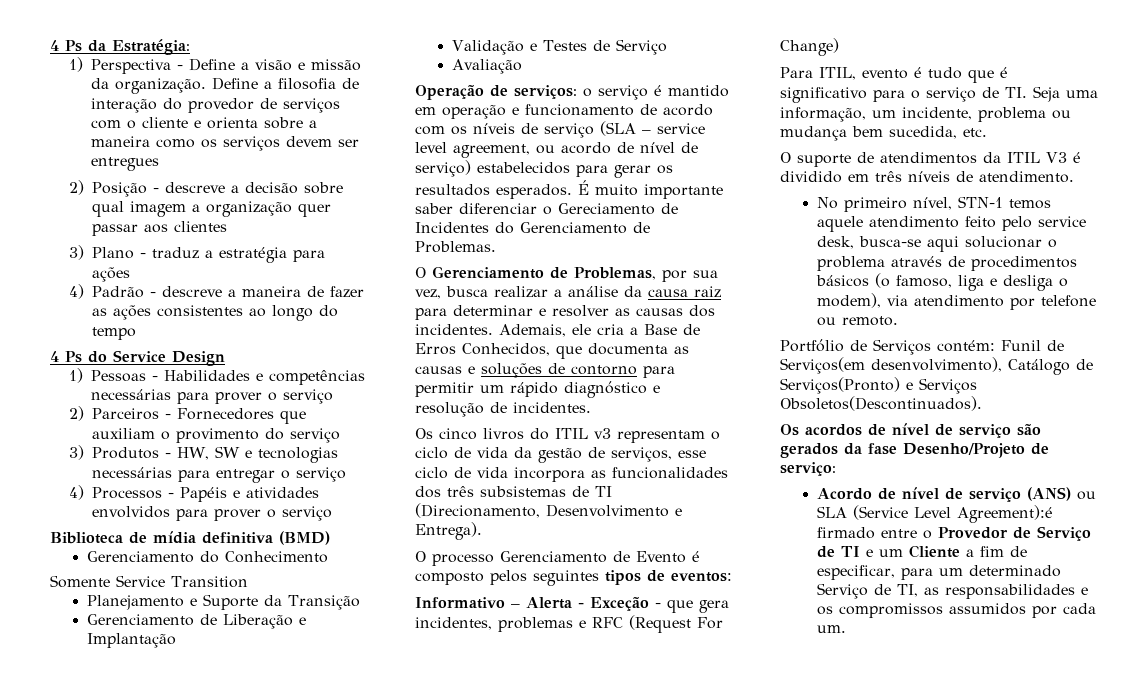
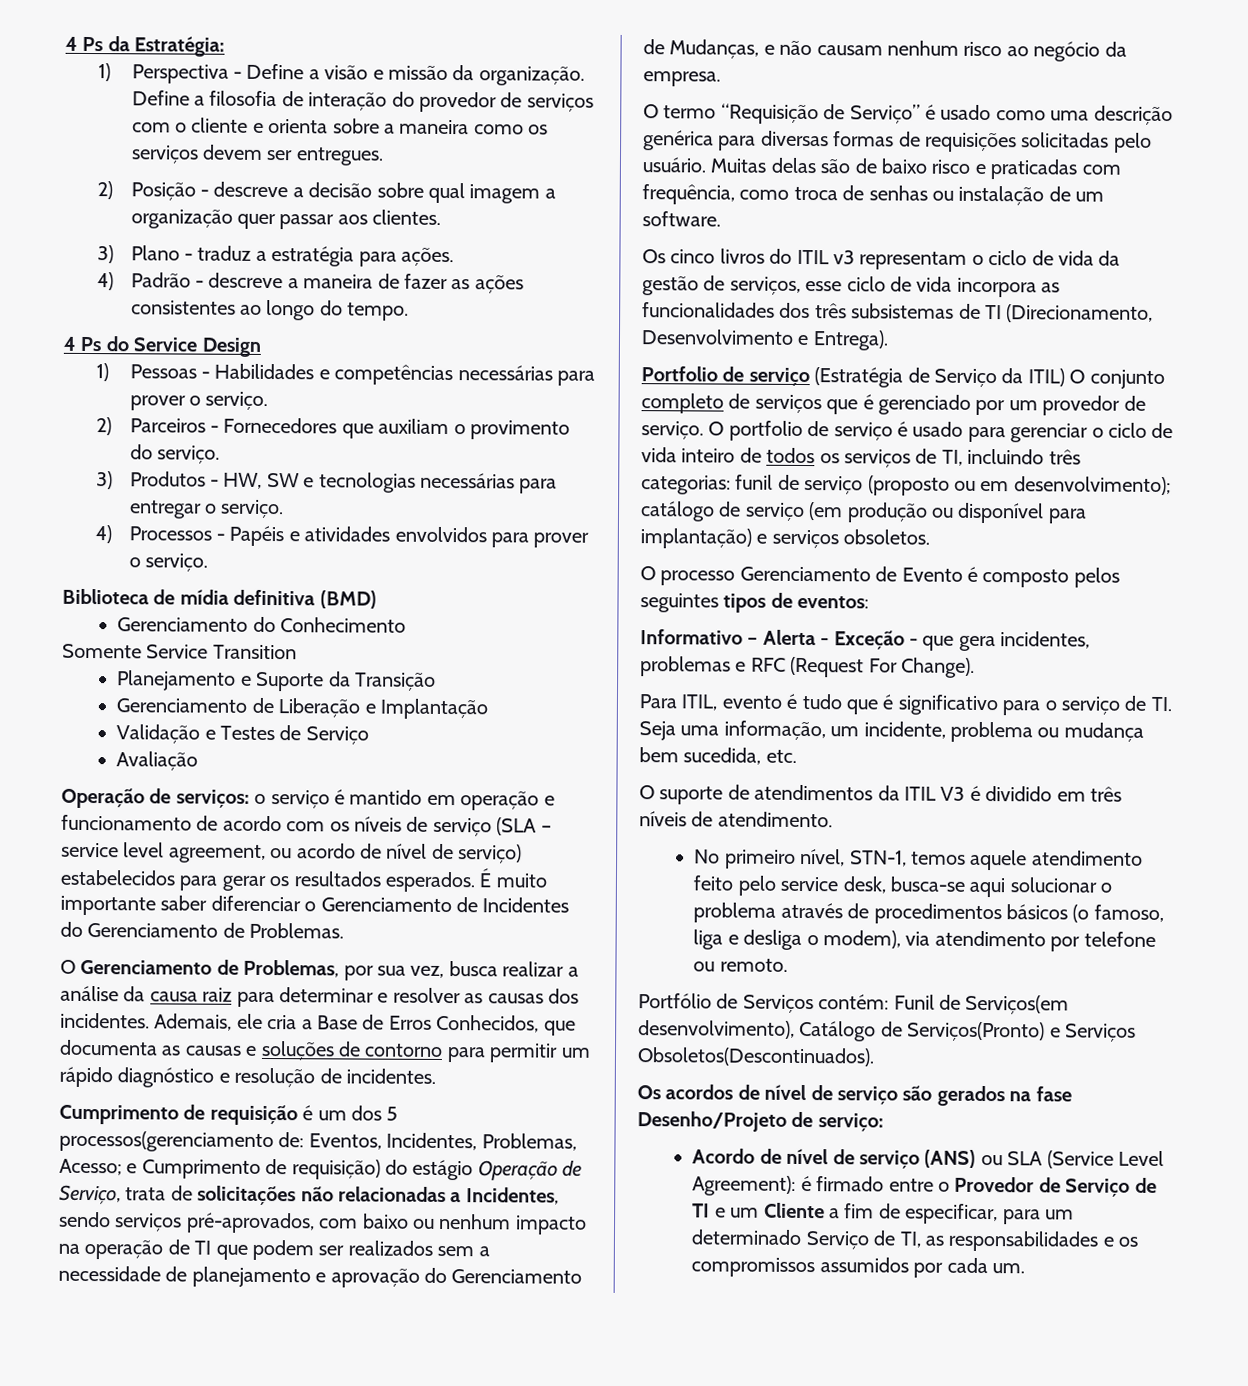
- Define a filosofia de interação do provedor de serviços com o cliente e orienta sobre a maneira como os serviços devem ser entregues
+ Define a filosofia de interação do provedor de serviços com o cliente e orienta sobre a maneira como os serviços devem ser entregues.
- 2) Posição - descreve a decisão sobre qual imagem a organização quer passar aos clientes
+ 2) Posição - descreve a decisão sobre qual imagem a organização quer passar aos clientes.
- 3) Plano - traduz a estratégia para ações
+ 3) Plano - traduz a estratégia para ações.
- 4) Padrão - descreve a maneira de fazer as ações consistentes ao longo do tempo
+ 4) Padrão - descreve a maneira de fazer as ações consistentes ao longo do tempo.
- 1) Pessoas - Habilidades e competências necessárias para prover o serviço
+ 1) Pessoas - Habilidades e competências necessárias para prover o serviço.
- 2) Parceiros - Fornecedores que auxiliam o provimento do serviço
+ 2) Parceiros - Fornecedores que auxiliam o provimento do serviço.
- 3) Produtos - HW, SW e tecnologias necessárias para entregar o serviço
+ 3) Produtos - HW, SW e tecnologias necessárias para entregar o serviço.
- 4) Processos - Papéis e atividades envolvidos para prover o serviço
+ 4) Processos - Papéis e atividades envolvidos para prover o serviço.
- É muito importante saber diferenciar o Gereciamento de Incidentes do Gerenciamento de Problemas.
+ É muito importante saber diferenciar o Gerenciamento de Incidentes do Gerenciamento de Problemas.
+ Cumprimento de requisição é um dos 5 processos(gerenciamento de: Eventos, Incidentes, Problemas, Acesso; e Cumprimento de requisição) do estágio Operação de Serviço, trata de solicitações não relacionadas a Incidentes, sendo serviços pré-aprovados, com baixo ou nenhum impacto na operação de TI que podem ser realizados sem a necessidade de planejamento e aprovação do Gerenciamento de Mudanças, e não causam nenhum risco ao negócio da empresa.
+ O termo “Requisição de Serviço” é usado como uma descrição genérica para diversas formas de requisições solicitadas pelo usuário. Muitas delas são de baixo risco e praticadas com frequência, como troca de senhas ou instalação de um software.
+ Portfolio de serviço (Estratégia de Serviço da ITIL) O conjunto completo de serviços que é gerenciado por um provedor de serviço. O portfolio de serviço é usado para gerenciar o ciclo de vida inteiro de todos os serviços de TI, incluindo três categorias: funil de serviço (proposto ou em desenvolvimento); catálogo de serviço (em produção ou disponível para implantação) e serviços obsoletos.
- Informativo – Alerta - Exceção - que gera incidentes, problemas e RFC (Request For Change)
+ Informativo – Alerta - Exceção - que gera incidentes, problemas e RFC (Request For Change).
- No primeiro nível, STN-1 temos aquele atendimento feito pelo service desk, busca-se aqui solucionar o problema através de procedimentos básicos (o famoso, liga e desliga o modem), via atendimento por telefone ou remoto.
+ No primeiro nível, STN-1, temos aquele atendimento feito pelo service desk, busca-se aqui solucionar o problema através de procedimentos básicos (o famoso, liga e desliga o modem), via atendimento por telefone ou remoto.
- Os acordos de nível de serviço são gerados da fase Desenho/Projeto de serviço:
+ Os acordos de nível de serviço são gerados na fase Desenho/Projeto de serviço:
- Acordo de nível de serviço (ANS) ou SLA (Service Level Agreement):é firmado entre o Provedor de Serviço de TI e um Cliente a fim de especificar, para um determinado Serviço de TI, as responsabilidades e os compromissos assumidos por cada um.
+ Acordo de nível de serviço (ANS) ou SLA (Service Level Agreement): é firmado entre o Provedor de Serviço de TI e um Cliente a fim de especificar, para um determinado Serviço de TI, as responsabilidades e os compromissos assumidos por cada um.

